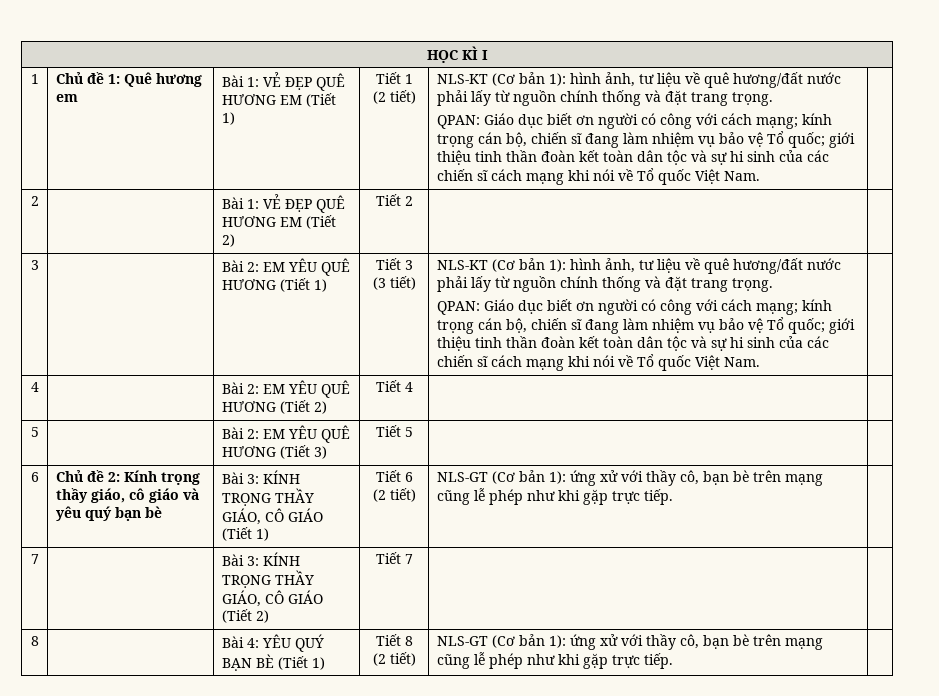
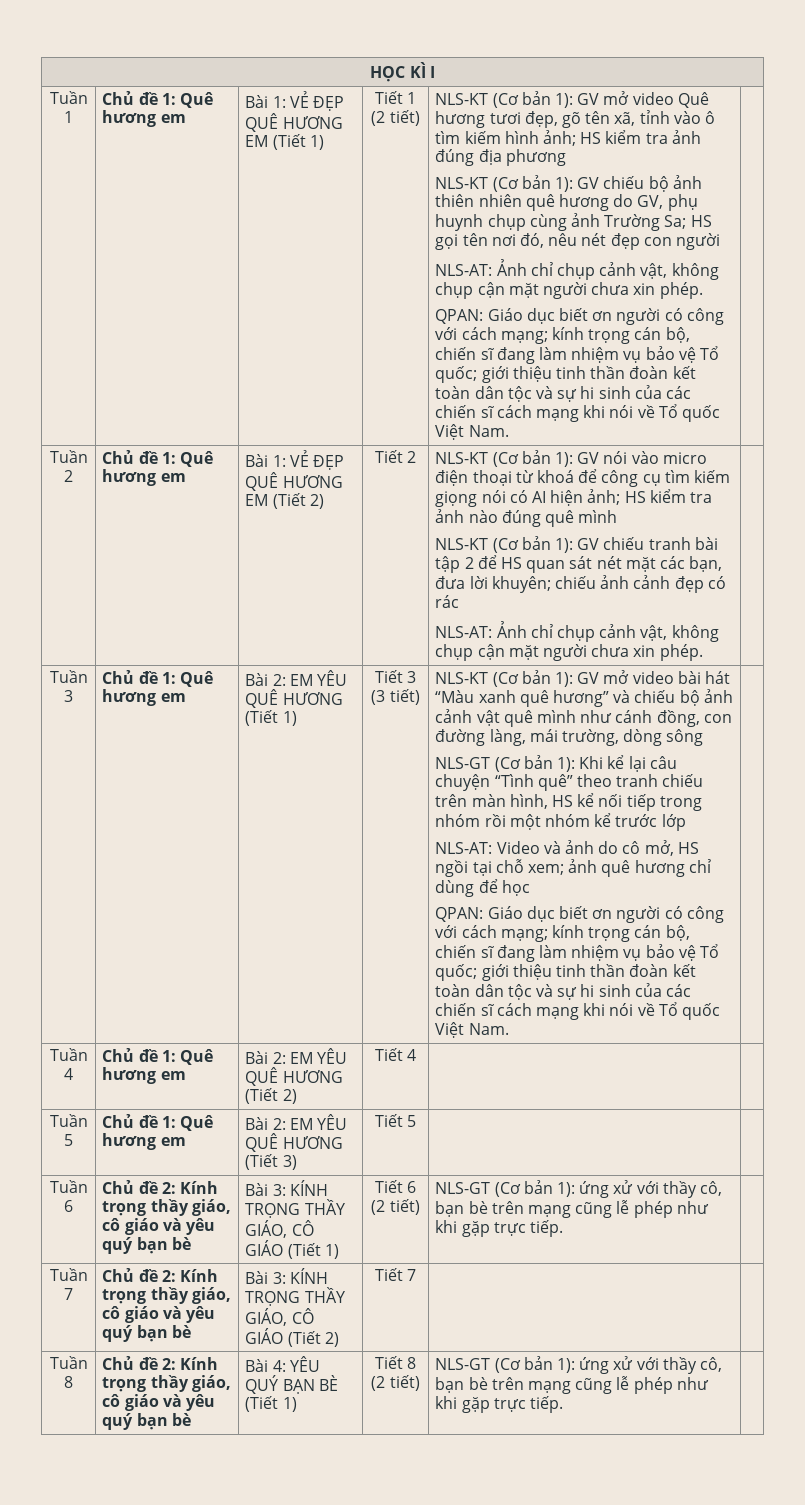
  HỌC KÌ I
- 1
+ Tuần 1
- Tiết 1 (2 tiết) | NLS-KT (Cơ bản 1): hình ảnh, tư liệu về quê hương/đất nước phải lấy từ nguồn chính thống và đặt trang trọng.
+ Tiết 1 (2 tiết) | NLS-KT (Cơ bản 1): GV mở video Quê hương tươi đẹp, gõ tên xã, tỉnh vào ô tìm kiếm hình ảnh; HS kiểm tra ảnh đúng địa phương
+ NLS-KT (Cơ bản 1): GV chiếu bộ ảnh thiên nhiên quê hương do GV, phụ huynh chụp cùng ảnh Trường Sa; HS gọi tên nơi đó, nêu nét đẹp con người
+ NLS-AT: Ảnh chỉ chụp cảnh vật, không chụp cận mặt người chưa xin phép.
  QPAN: Giáo dục biết ơn người có công với cách mạng; kính trọng cán bộ, chiến sĩ đang làm nhiệm vụ bảo vệ Tổ quốc; giới thiệu tinh thần đoàn kết toàn dân tộc và sự hi sinh của các chiến sĩ cách mạng khi nói về Tổ quốc Việt Nam. |
- 2
+ Tuần 2 | Chủ đề 1: Quê hương em
- Tiết 2 | |
- 3
+ Tiết 2 | NLS-KT (Cơ bản 1): GV nói vào micro điện thoại từ khoá để công cụ tìm kiếm giọng nói có AI hiện ảnh; HS kiểm tra ảnh nào đúng quê mình
+ NLS-KT (Cơ bản 1): GV chiếu tranh bài tập 2 để HS quan sát nét mặt các bạn, đưa lời khuyên; chiếu ảnh cảnh đẹp có rác
+ NLS-AT: Ảnh chỉ chụp cảnh vật, không chụp cận mặt người chưa xin phép. |
+ Tuần 3 | Chủ đề 1: Quê hương em
- Tiết 3 (3 tiết) | NLS-KT (Cơ bản 1): hình ảnh, tư liệu về quê hương/đất nước phải lấy từ nguồn chính thống và đặt trang trọng.
+ Tiết 3 (3 tiết) | NLS-KT (Cơ bản 1): GV mở video bài hát “Màu xanh quê hương” và chiếu bộ ảnh cảnh vật quê mình như cánh đồng, con đường làng, mái trường, dòng sông
+ NLS-GT (Cơ bản 1): Khi kể lại câu chuyện “Tình quê” theo tranh chiếu trên màn hình, HS kể nối tiếp trong nhóm rồi một nhóm kể trước lớp
+ NLS-AT: Video và ảnh do cô mở, HS ngồi tại chỗ xem; ảnh quê hương chỉ dùng để học
- 4 | | Bài 2: EM YÊU QUÊ HƯƠNG (Tiết 2) | Tiết 4 | |
+ Tuần 4 | Chủ đề 1: Quê hương em | Bài 2: EM YÊU QUÊ HƯƠNG (Tiết 2) | Tiết 4 | |
- 5 | | Bài 2: EM YÊU QUÊ HƯƠNG (Tiết 3) | Tiết 5 | |
- 6
+ Tuần 5 | Chủ đề 1: Quê hương em | Bài 2: EM YÊU QUÊ HƯƠNG (Tiết 3) | Tiết 5 | |
+ Tuần 6
- 7 | | Bài 3: KÍNH TRỌNG THẦY GIÁO, CÔ GIÁO (Tiết 2) | Tiết 7 | |
- 8
+ Tuần 7 | Chủ đề 2: Kính trọng thầy giáo, cô giáo và yêu quý bạn bè | Bài 3: KÍNH TRỌNG THẦY GIÁO, CÔ GIÁO (Tiết 2) | Tiết 7 | |
+ Tuần 8 | Chủ đề 2: Kính trọng thầy giáo, cô giáo và yêu quý bạn bè

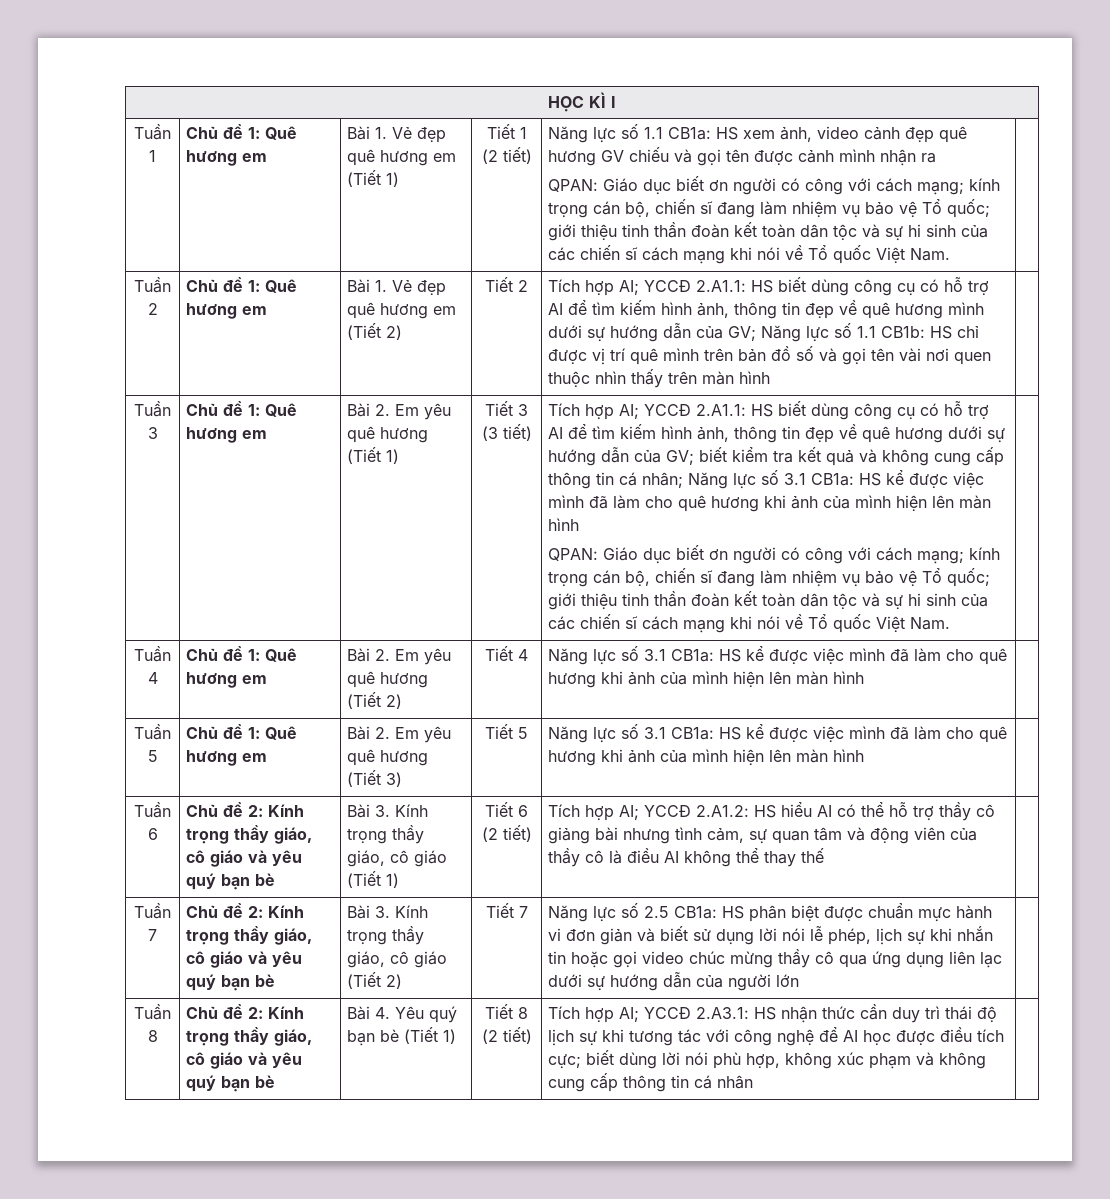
- Bài 1: VẺ ĐẸP QUÊ HƯƠNG EM (Tiết 1)
+ Bài 1. Vẻ đẹp quê hương em (Tiết 1)
- NLS-KT (Cơ bản 1): GV mở video Quê hương tươi đẹp, gõ tên xã, tỉnh vào ô tìm kiếm hình ảnh; HS kiểm tra ảnh đúng địa phương
- NLS-KT (Cơ bản 1): GV chiếu bộ ảnh thiên nhiên quê hương do GV, phụ huynh chụp cùng ảnh Trường Sa; HS gọi tên nơi đó, nêu nét đẹp con người
- NLS-AT: Ảnh chỉ chụp cảnh vật, không chụp cận mặt người chưa xin phép.
+ Năng lực số 1.1 CB1a: HS xem ảnh, video cảnh đẹp quê hương GV chiếu và gọi tên được cảnh mình nhận ra
- Bài 1: VẺ ĐẸP QUÊ HƯƠNG EM (Tiết 2) | Tiết 2 | NLS-KT (Cơ bản 1): GV nói vào micro điện thoại từ khoá để công cụ tìm kiếm giọng nói có AI hiện ảnh; HS kiểm tra ảnh nào đúng quê mình
- NLS-KT (Cơ bản 1): GV chiếu tranh bài tập 2 để HS quan sát nét mặt các bạn, đưa lời khuyên; chiếu ảnh cảnh đẹp có rác
- NLS-AT: Ảnh chỉ chụp cảnh vật, không chụp cận mặt người chưa xin phép.
+ Bài 1. Vẻ đẹp quê hương em (Tiết 2) | Tiết 2 | Tích hợp AI; YCCĐ 2.A1.1: HS biết dùng công cụ có hỗ trợ AI để tìm kiếm hình ảnh, thông tin đẹp về quê hương mình dưới sự hướng dẫn của GV; Năng lực số 1.1 CB1b: HS chỉ được vị trí quê mình trên bản đồ số và gọi tên vài nơi quen thuộc nhìn thấy trên màn hình
- Bài 2: EM YÊU QUÊ HƯƠNG (Tiết 1)
+ Bài 2. Em yêu quê hương (Tiết 1)
- NLS-KT (Cơ bản 1): GV mở video bài hát “Màu xanh quê hương” và chiếu bộ ảnh cảnh vật quê mình như cánh đồng, con đường làng, mái trường, dòng sông
- NLS-GT (Cơ bản 1): Khi kể lại câu chuyện “Tình quê” theo tranh chiếu trên màn hình, HS kể nối tiếp trong nhóm rồi một nhóm kể trước lớp
- NLS-AT: Video và ảnh do cô mở, HS ngồi tại chỗ xem; ảnh quê hương chỉ dùng để học
+ Tích hợp AI; YCCĐ 2.A1.1: HS biết dùng công cụ có hỗ trợ AI để tìm kiếm hình ảnh, thông tin đẹp về quê hương dưới sự hướng dẫn của GV; biết kiểm tra kết quả và không cung cấp thông tin cá nhân; Năng lực số 3.1 CB1a: HS kể được việc mình đã làm cho quê hương khi ảnh của mình hiện lên màn hình
- Bài 2: EM YÊU QUÊ HƯƠNG (Tiết 2)
+ Bài 2. Em yêu quê hương (Tiết 2)
- Tiết 4
+ Tiết 4 | Năng lực số 3.1 CB1a: HS kể được việc mình đã làm cho quê hương khi ảnh của mình hiện lên màn hình
- Bài 2: EM YÊU QUÊ HƯƠNG (Tiết 3)
+ Bài 2. Em yêu quê hương (Tiết 3)
- Tiết 5
+ Tiết 5 | Năng lực số 3.1 CB1a: HS kể được việc mình đã làm cho quê hương khi ảnh của mình hiện lên màn hình
- Bài 3: KÍNH TRỌNG THẦY GIÁO, CÔ GIÁO (Tiết 1)
+ Bài 3. Kính trọng thầy giáo, cô giáo (Tiết 1)
- Tiết 6 (2 tiết) | NLS-GT (Cơ bản 1): ứng xử với thầy cô, bạn bè trên mạng cũng lễ phép như khi gặp trực tiếp.
+ Tiết 6 (2 tiết) | Tích hợp AI; YCCĐ 2.A1.2: HS hiểu AI có thể hỗ trợ thầy cô giảng bài nhưng tình cảm, sự quan tâm và động viên của thầy cô là điều AI không thể thay thế
- Bài 3: KÍNH TRỌNG THẦY GIÁO, CÔ GIÁO (Tiết 2) | Tiết 7
+ Bài 3. Kính trọng thầy giáo, cô giáo (Tiết 2) | Tiết 7 | Năng lực số 2.5 CB1a: HS phân biệt được chuẩn mực hành vi đơn giản và biết sử dụng lời nói lễ phép, lịch sự khi nhắn tin hoặc gọi video chúc mừng thầy cô qua ứng dụng liên lạc dưới sự hướng dẫn của người lớn
- Bài 4: YÊU QUÝ BẠN BÈ (Tiết 1)
+ Bài 4. Yêu quý bạn bè (Tiết 1)
- Tiết 8 (2 tiết) | NLS-GT (Cơ bản 1): ứng xử với thầy cô, bạn bè trên mạng cũng lễ phép như khi gặp trực tiếp.
+ Tiết 8 (2 tiết) | Tích hợp AI; YCCĐ 2.A3.1: HS nhận thức cần duy trì thái độ lịch sự khi tương tác với công nghệ để AI học được điều tích cực; biết dùng lời nói phù hợp, không xúc phạm và không cung cấp thông tin cá nhân

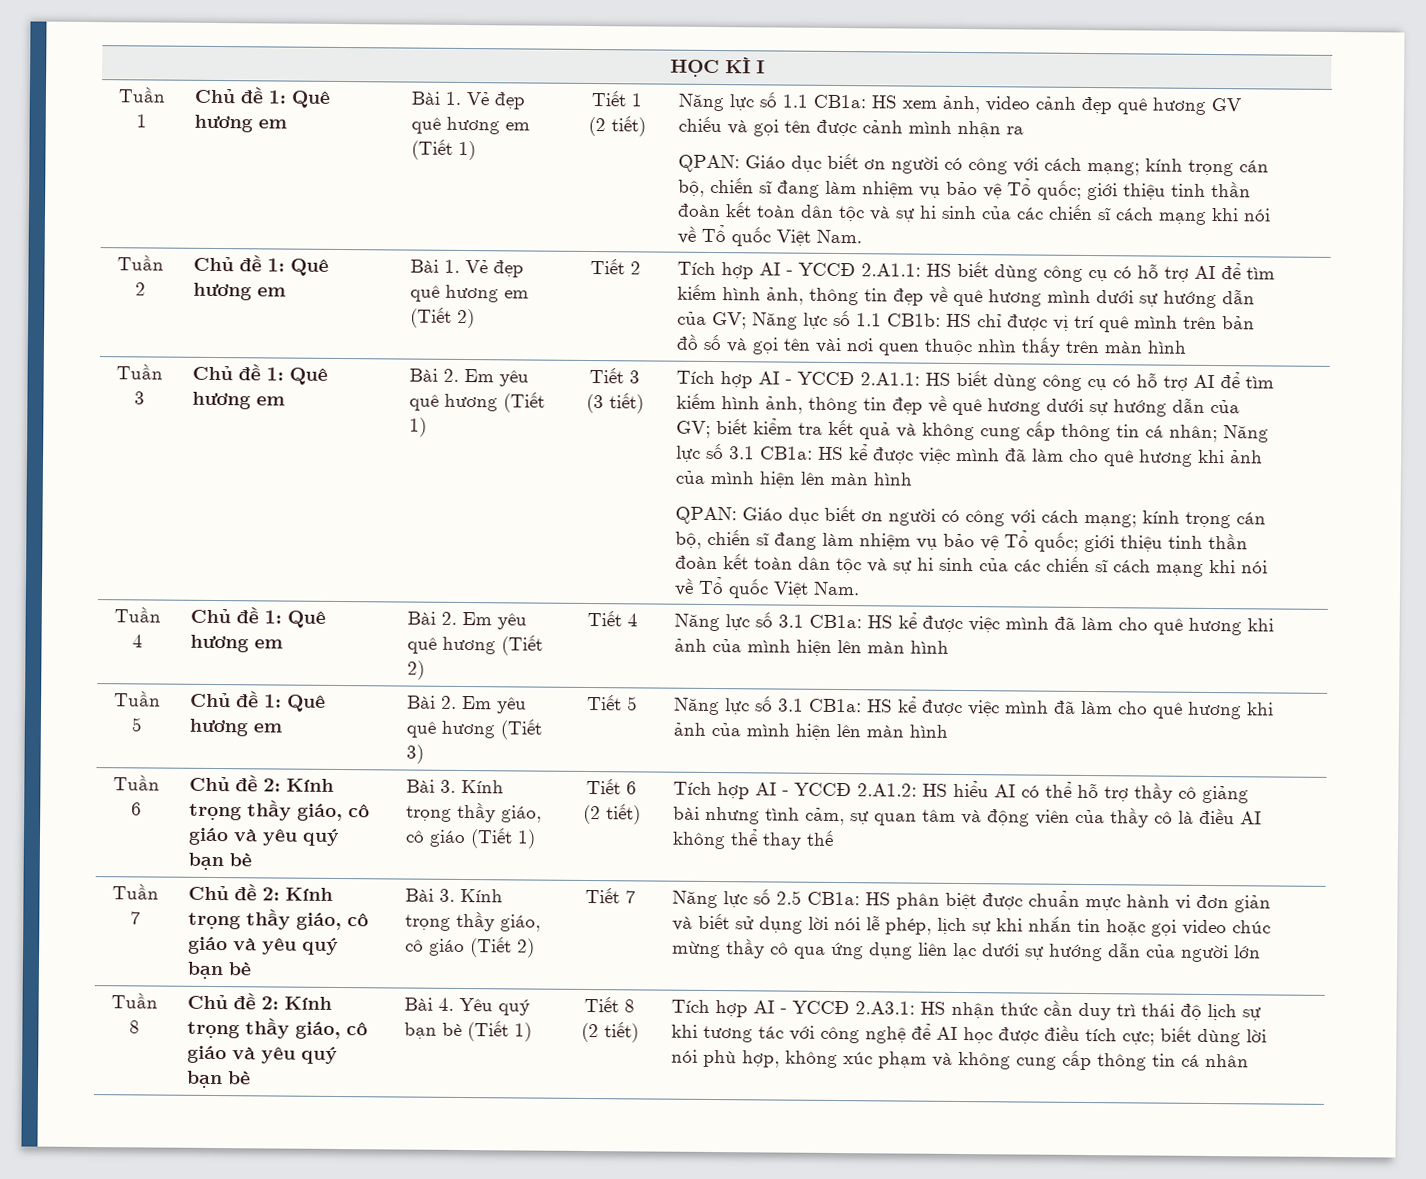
- Tích hợp AI; YCCĐ 2.A1.1: HS biết dùng công cụ có hỗ trợ AI để tìm kiếm hình ảnh, thông tin đẹp về quê hương mình dưới sự hướng dẫn của GV; Năng lực số 1.1 CB1b: HS chỉ được vị trí quê mình trên bản đồ số và gọi tên vài nơi quen thuộc nhìn thấy trên màn hình
+ Tích hợp AI - YCCĐ 2.A1.1: HS biết dùng công cụ có hỗ trợ AI để tìm kiếm hình ảnh, thông tin đẹp về quê hương mình dưới sự hướng dẫn của GV; Năng lực số 1.1 CB1b: HS chỉ được vị trí quê mình trên bản đồ số và gọi tên vài nơi quen thuộc nhìn thấy trên màn hình
- Tiết 3 (3 tiết) | Tích hợp AI; YCCĐ 2.A1.1:
+ Tiết 3 (3 tiết) | Tích hợp AI - YCCĐ 2.A1.1:
- Tích hợp AI; YCCĐ 2.A1.2: HS hiểu AI có thể hỗ trợ thầy cô giảng bài nhưng tình cảm, sự quan tâm và động viên của thầy cô là điều AI không thể thay thế
+ Tích hợp AI - YCCĐ 2.A1.2: HS hiểu AI có thể hỗ trợ thầy cô giảng bài nhưng tình cảm, sự quan tâm và động viên của thầy cô là điều AI không thể thay thế
- Tích hợp AI; YCCĐ 2.A3.1: HS nhận thức cần duy trì thái độ lịch sự khi tương tác với công nghệ để AI học được điều tích cực; biết dùng lời nói phù hợp, không xúc phạm và không cung cấp thông tin cá nhân
+ Tích hợp AI - YCCĐ 2.A3.1: HS nhận thức cần duy trì thái độ lịch sự khi tương tác với công nghệ để AI học được điều tích cực; biết dùng lời nói phù hợp, không xúc phạm và không cung cấp thông tin cá nhân

